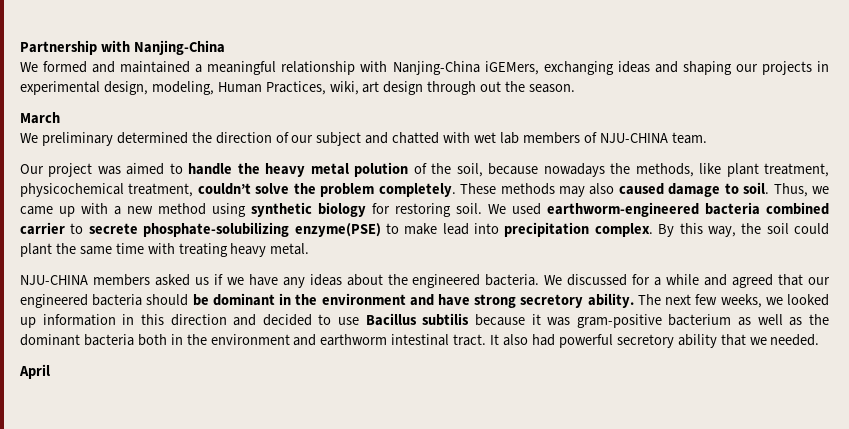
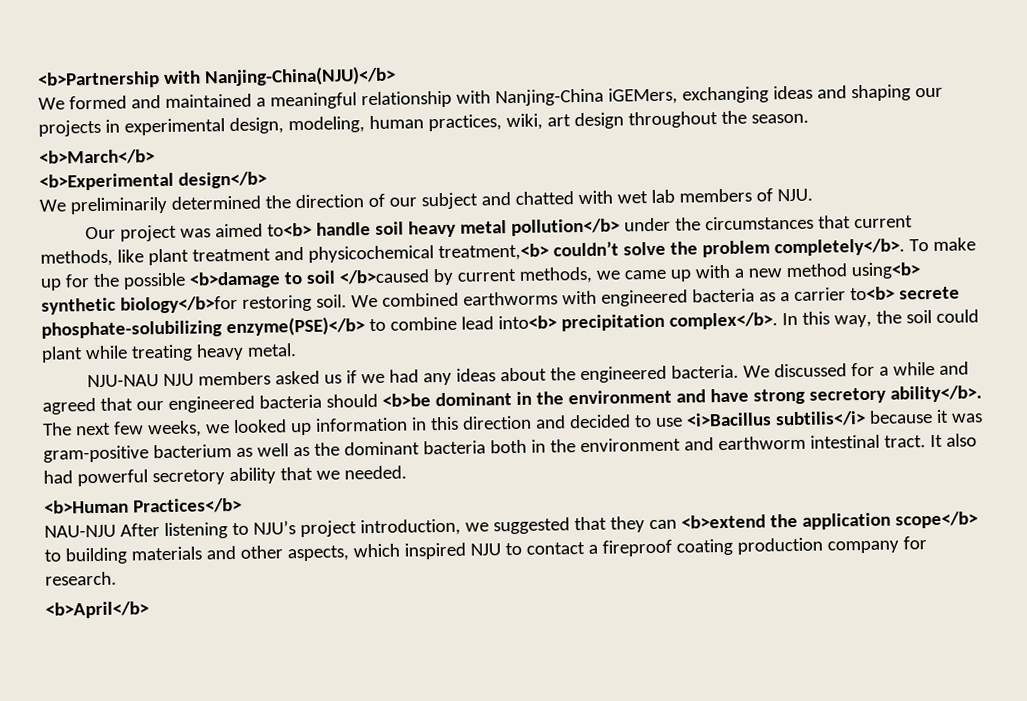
- Partnership with Nanjing-China
+ <b>Partnership with Nanjing-China(NJU)</b>
- We formed and maintained a meaningful relationship with Nanjing-China iGEMers, exchanging ideas and shaping our projects in experimental design, modeling, Human Practices, wiki, art design through out the season.
+ We formed and maintained a meaningful relationship with Nanjing-China iGEMers, exchanging ideas and shaping our projects in experimental design, modeling, human practices, wiki, art design throughout the season.
- March
- We preliminary determined the direction of our subject and chatted with wet lab members of NJU-CHINA team.
+ <b>March</b>
+ <b>Experimental design</b>
+ We preliminarily determined the direction of our subject and chatted with wet lab members of NJU.
- Our project was aimed to handle the heavy metal polution of the soil, because nowadays the methods, like plant treatment, physicochemical treatment, couldn’t solve the problem completely. These methods may also caused damage to soil. Thus, we came up with a new method using synthetic biology for restoring soil. We used earthworm-engineered bacteria combined carrier to secrete phosphate-solubilizing enzyme(PSE) to make lead into precipitation complex. By this way, the soil could plant the same time with treating heavy metal.
+ Our project was aimed to<b> handle soil heavy metal pollution</b> under the circumstances that current methods, like plant treatment and physicochemical treatment,<b> couldn’t solve the problem completely</b>. To make up for the possible <b>damage to soil </b>caused by current methods, we came up with a new method using<b> synthetic biology</b>for restoring soil. We combined earthworms with engineered bacteria as a carrier to<b> secrete phosphate-solubilizing enzyme(PSE)</b> to combine lead into<b> precipitation complex</b>. In this way, the soil could plant while treating heavy metal.
- NJU-CHINA members asked us if we have any ideas about the engineered bacteria.
+ NJU-NAU NJU members asked us if we had any ideas about the engineered bacteria.
- We discussed for a while and agreed that our engineered bacteria should be dominant in the environment and have strong secretory ability.
+ We discussed for a while and agreed that our engineered bacteria should <b>be dominant in the environment and have strong secretory ability</b>.
- The next few weeks, we looked up information in this direction and decided to use Bacillus subtilis because it was gram-positive bacterium as well as the dominant bacteria both in the environment and earthworm intestinal tract.
+ The next few weeks, we looked up information in this direction and decided to use <i>Bacillus subtilis</i> because it was gram-positive bacterium as well as the dominant bacteria both in the environment and earthworm intestinal tract.
- April
+ <b>Human Practices</b>
+ NAU-NJU After listening to NJU’s project introduction, we suggested that they can <b>extend the application scope</b> to building materials and other aspects, which inspired NJU to contact a fireproof coating production company for research.
+ <b>April</b>

